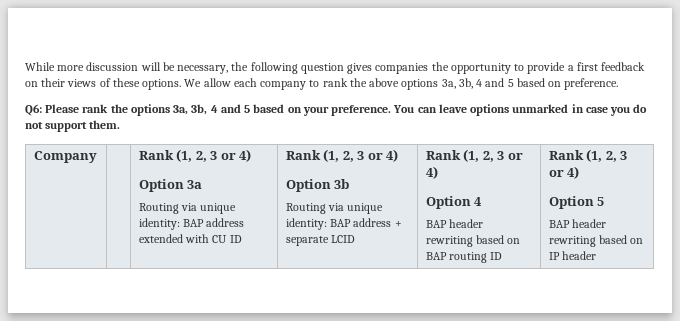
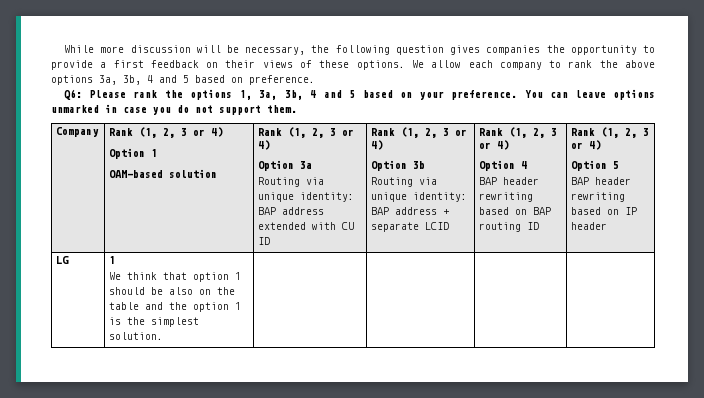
- Q6: Please rank the options 3a, 3b, 4 and 5 based on your preference.
+ Q6: Please rank the options 1, 3a, 3b, 4 and 5 based on your preference.
- Company
+ Company | Rank (1, 2, 3 or 4)
+ Option 1
+ OAM-based solution
+ LG | 1
+ We think that option 1 should be also on the table and the option 1 is the simplest solution. | | | |

